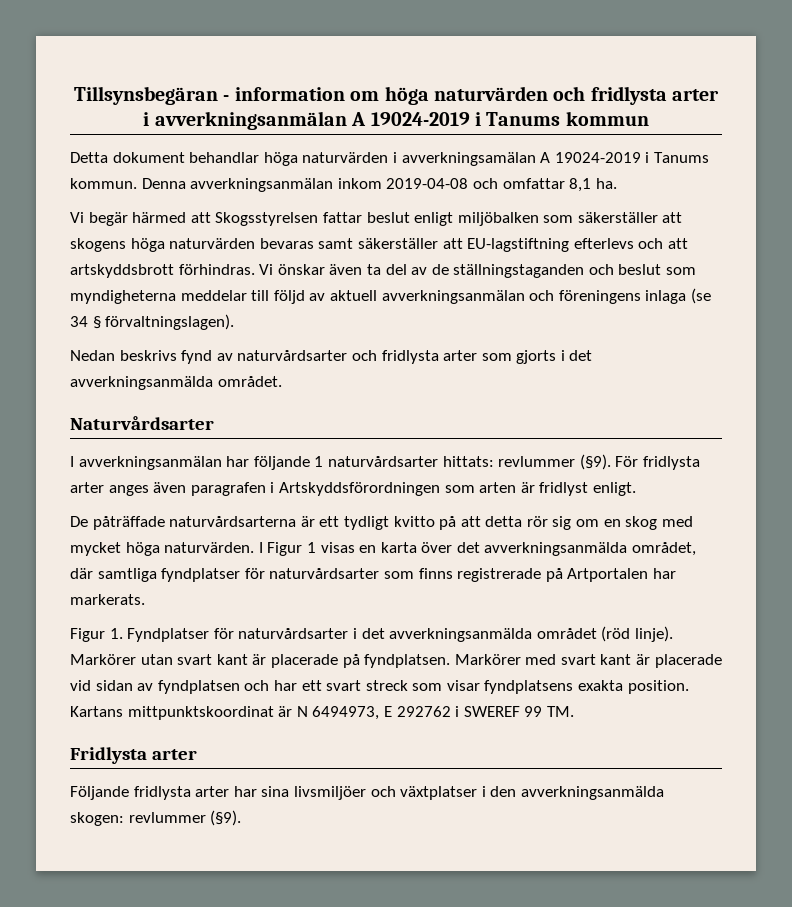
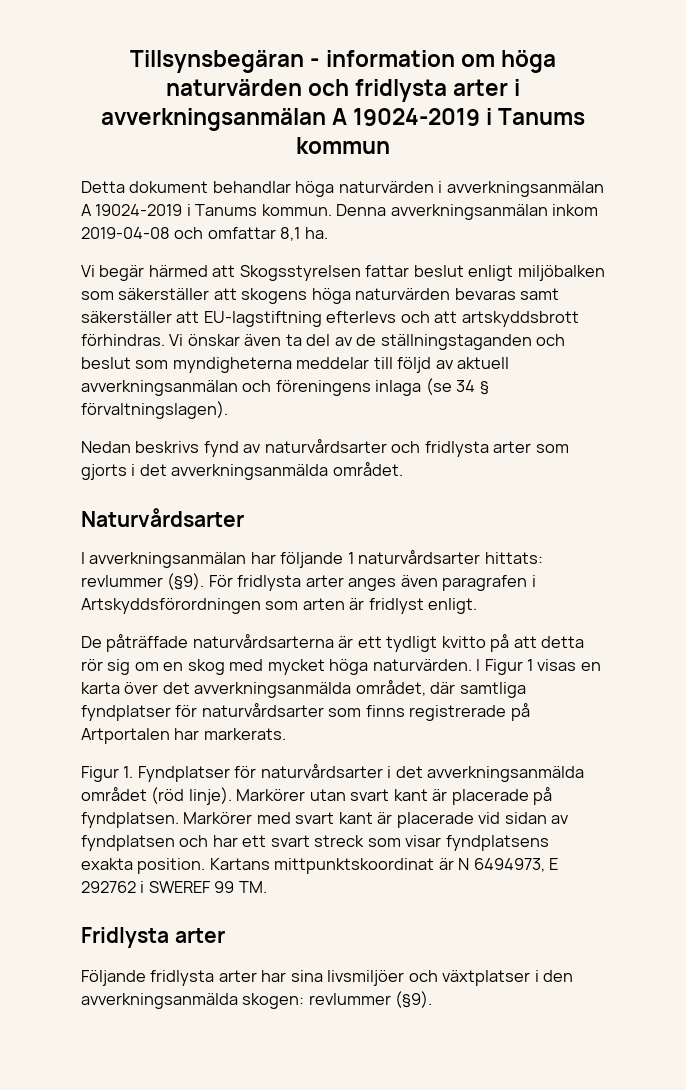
- Detta dokument behandlar höga naturvärden i avverkningsamälan A 19024-2019 i Tanums kommun.
+ Detta dokument behandlar höga naturvärden i avverkningsanmälan A 19024-2019 i Tanums kommun.

